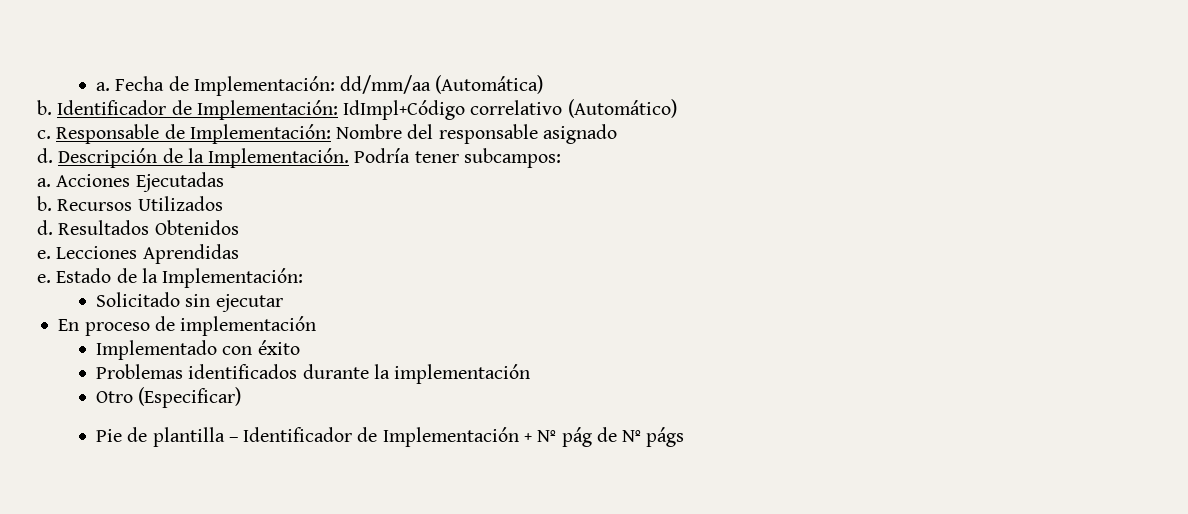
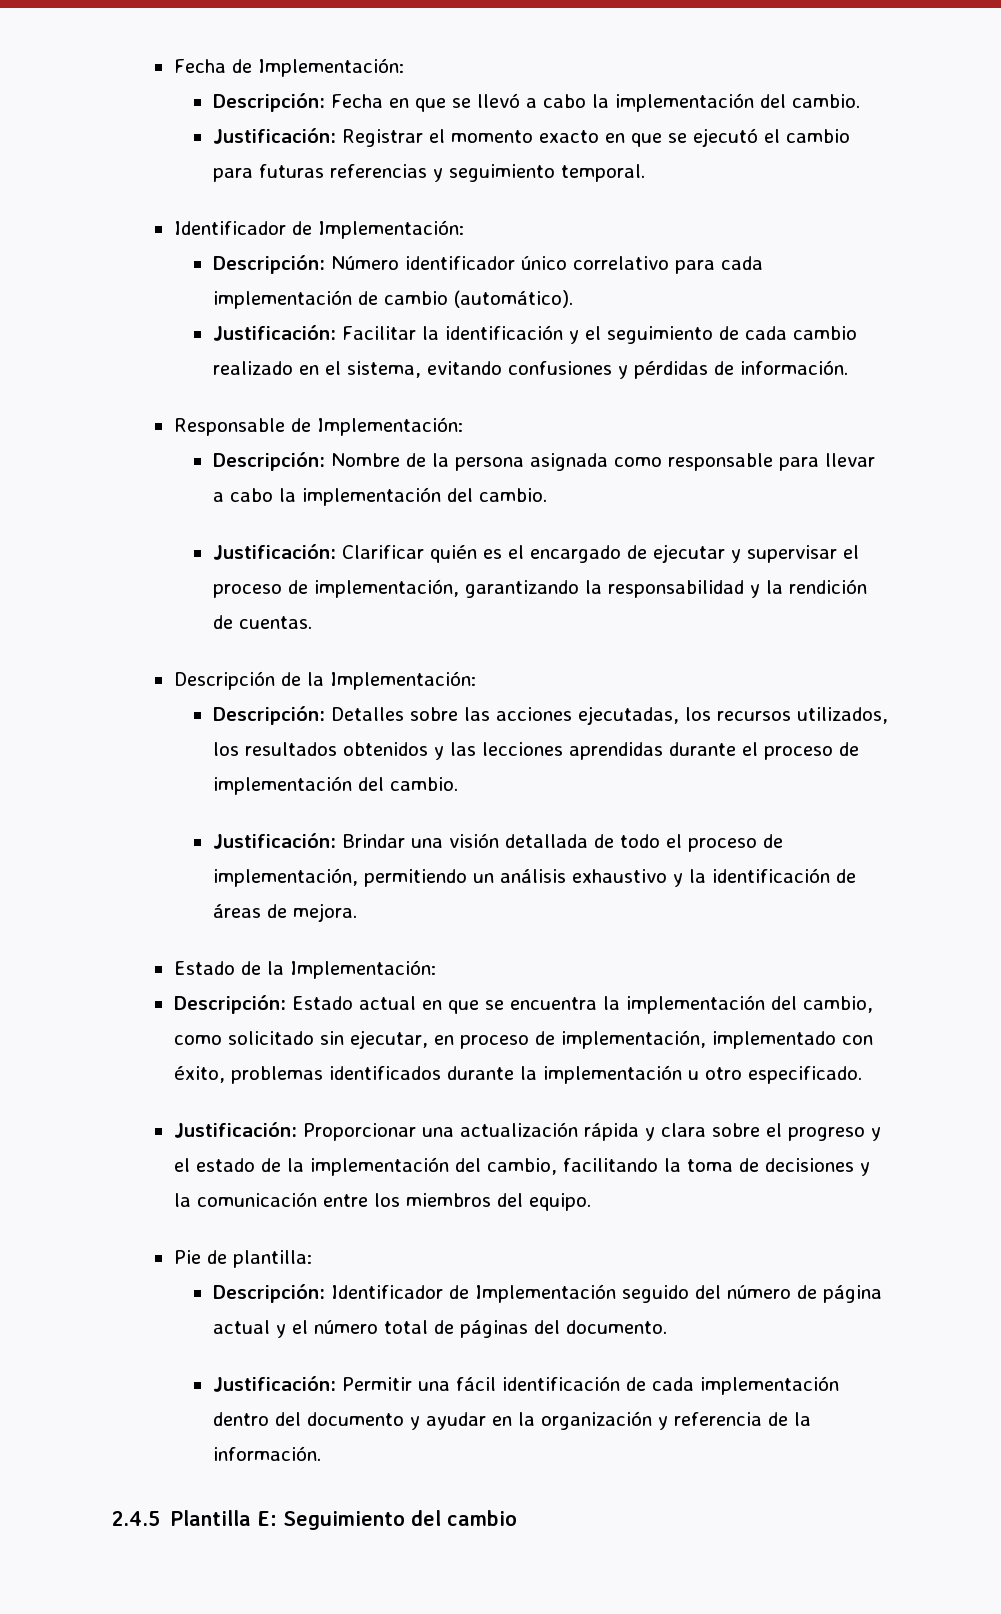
- a. Fecha de Implementación: dd/mm/aa (Automática)
- b. Identificador de Implementación: IdImpl+Código correlativo (Automático)
- c. Responsable de Implementación: Nombre del responsable asignado
- d. Descripción de la Implementación. Podría tener subcampos:
- a. Acciones Ejecutadas
- b. Recursos Utilizados
- d. Resultados Obtenidos
- e. Lecciones Aprendidas
- e. Estado de la Implementación:
- Solicitado sin ejecutar
- En proceso de implementación
- Implementado con éxito
- Problemas identificados durante la implementación
- Otro (Especificar)
+ Fecha de Implementación:
+ Descripción: Fecha en que se llevó a cabo la implementación del cambio.
+ Justificación: Registrar el momento exacto en que se ejecutó el cambio para futuras referencias y seguimiento temporal.
+ Identificador de Implementación:
+ Descripción: Número identificador único correlativo para cada implementación de cambio (automático).
+ Justificación: Facilitar la identificación y el seguimiento de cada cambio realizado en el sistema, evitando confusiones y pérdidas de información.
+ Responsable de Implementación:
+ Descripción: Nombre de la persona asignada como responsable para llevar a cabo la implementación del cambio.
+ Justificación: Clarificar quién es el encargado de ejecutar y supervisar el proceso de implementación, garantizando la responsabilidad y la rendición de cuentas.
+ Descripción de la Implementación:
+ Descripción: Detalles sobre las acciones ejecutadas, los recursos utilizados, los resultados obtenidos y las lecciones aprendidas durante el proceso de implementación del cambio.
+ Justificación: Brindar una visión detallada de todo el proceso de implementación, permitiendo un análisis exhaustivo y la identificación de áreas de mejora.
+ Estado de la Implementación:
+ Descripción: Estado actual en que se encuentra la implementación del cambio, como solicitado sin ejecutar, en proceso de implementación, implementado con éxito, problemas identificados durante la implementación u otro especificado.
+ Justificación: Proporcionar una actualización rápida y clara sobre el progreso y el estado de la implementación del cambio, facilitando la toma de decisiones y la comunicación entre los miembros del equipo.
- Pie de plantilla – Identificador de Implementación + Nº pág de Nº págs
+ Pie de plantilla:
+ Descripción: Identificador de Implementación seguido del número de página actual y el número total de páginas del documento.
+ Justificación: Permitir una fácil identificación de cada implementación dentro del documento y ayudar en la organización y referencia de la información.
+ 2.4.5 Plantilla E: Seguimiento del cambio

